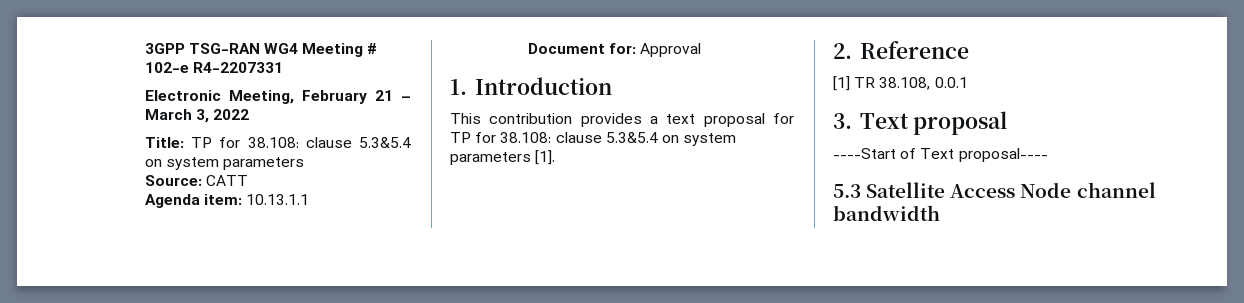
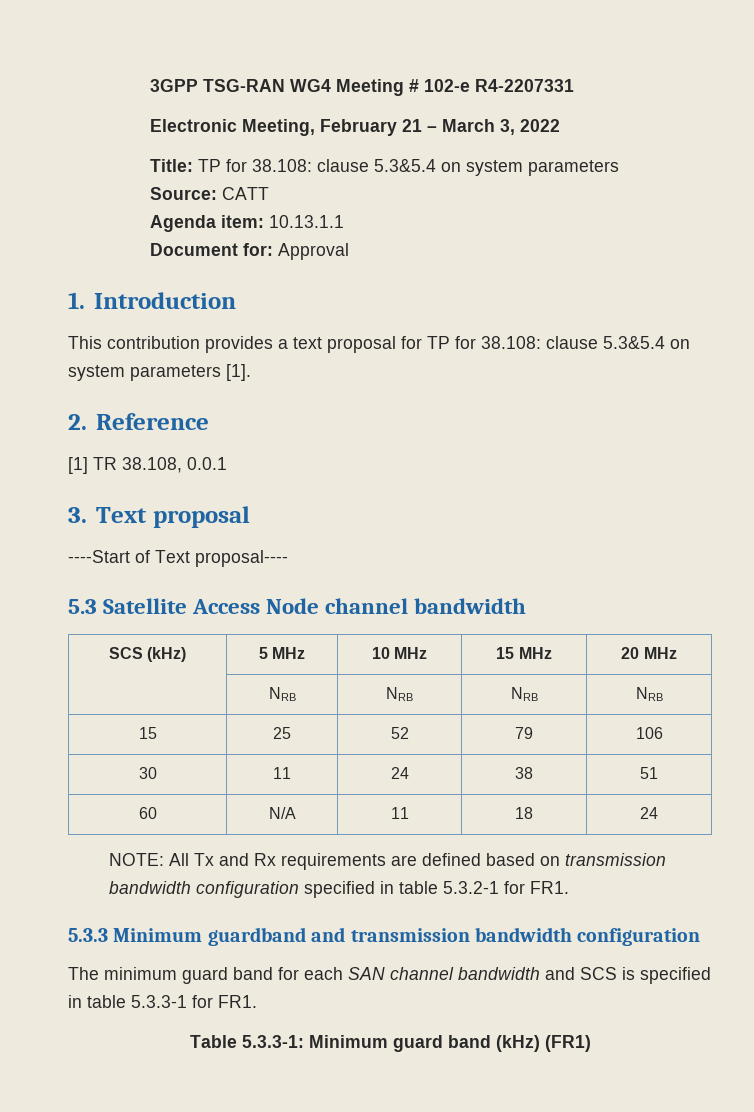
+ SCS (kHz) | 5 MHz | 10 MHz | 15 MHz | 20 MHz
+ | NRB | NRB | NRB | NRB
+ 15 | 25 | 52 | 79 | 106
+ 30 | 11 | 24 | 38 | 51
+ 60 | N/A | 11 | 18 | 24
+ NOTE: All Tx and Rx requirements are defined based on transmission bandwidth configuration specified in table 5.3.2-1 for FR1.
+ 5.3.3 Minimum guardband and transmission bandwidth configuration
+ The minimum guard band for each SAN channel bandwidth and SCS is specified in table 5.3.3-1 for FR1.
+ Table 5.3.3-1: Minimum guard band (kHz) (FR1)

